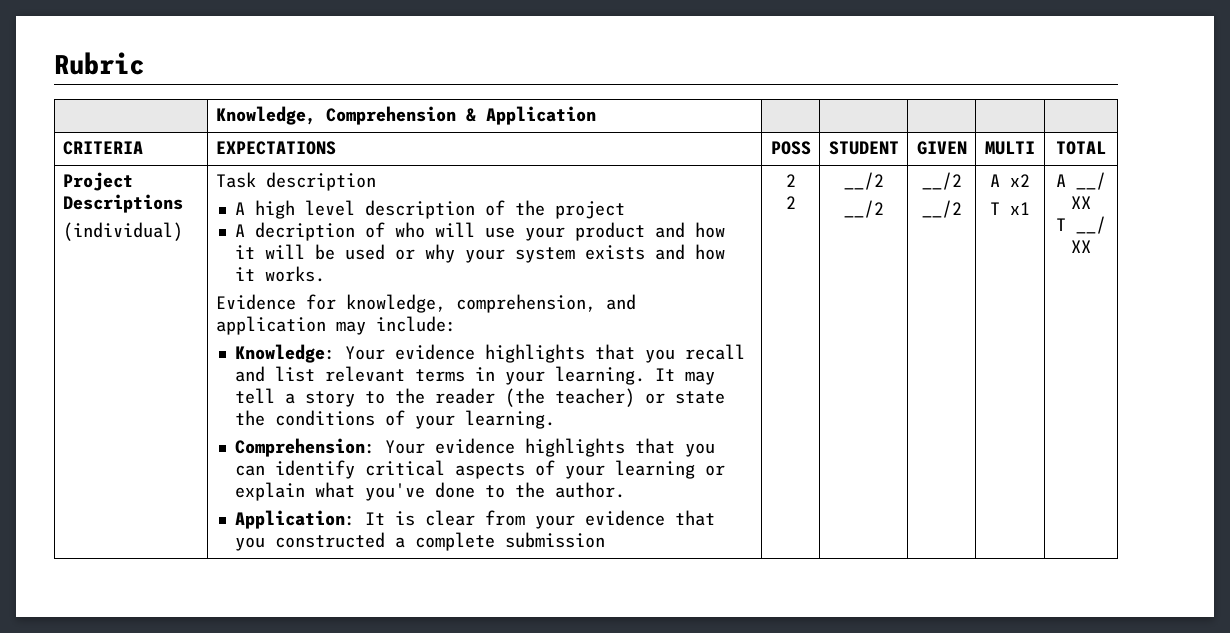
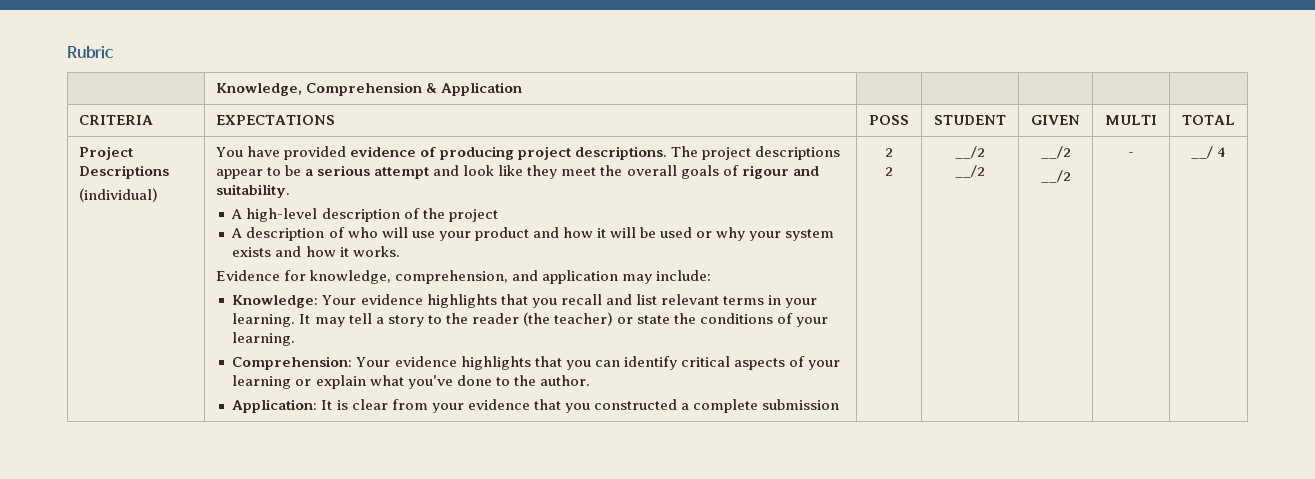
- Task description
- A high level description of the project
+ You have provided evidence of producing project descriptions. The project descriptions appear to be a serious attempt and look like they meet the overall goals of rigour and suitability.
+ A high-level description of the project
- A decription of who will use your product and how it will be used or why your system exists and how it works.
+ A description of who will use your product and how it will be used or why your system exists and how it works.
- A x2
- T x1 | A __/ XX
- T __/ XX
+ - | __/ 4

